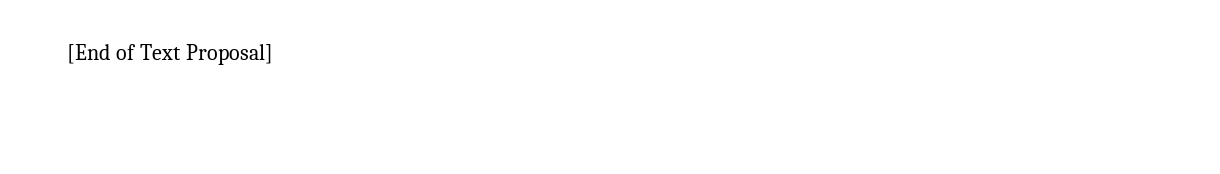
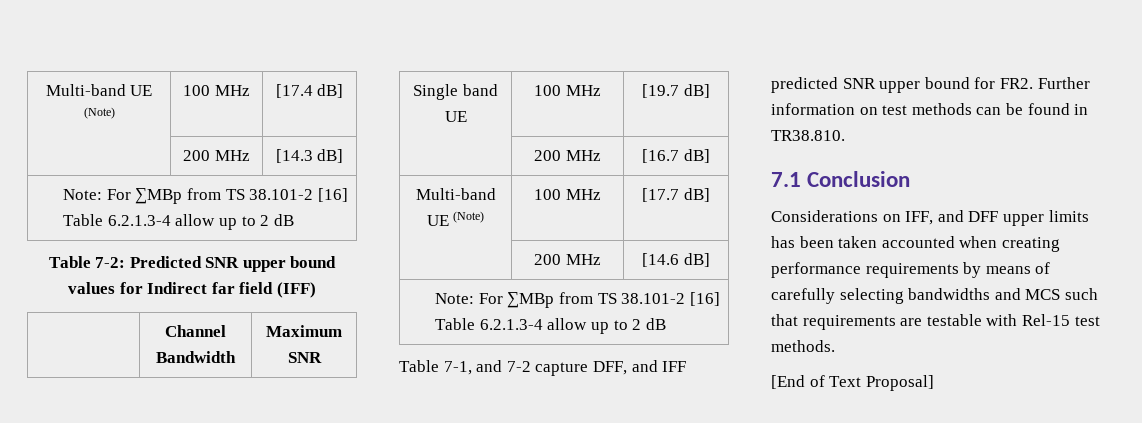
+ Multi-band UE (Note) | 100 MHz | [17.4 dB]
+ | 200 MHz | [14.3 dB]
+ Note: For ∑MBp from TS 38.101-2 [16] Table 6.2.1.3-4 allow up to 2 dB
+ Table 7-2: Predicted SNR upper bound values for Indirect far field (IFF)
+ | Channel Bandwidth | Maximum SNR
+ Single band UE | 100 MHz | [19.7 dB]
+ | 200 MHz | [16.7 dB]
+ Multi-band UE (Note) | 100 MHz | [17.7 dB]
+ | 200 MHz | [14.6 dB]
+ Note: For ∑MBp from TS 38.101-2 [16] Table 6.2.1.3-4 allow up to 2 dB
+ Table 7-1, and 7-2 capture DFF, and IFF predicted SNR upper bound for FR2. Further information on test methods can be found in TR38.810.
+ 7.1 Conclusion
+ Considerations on IFF, and DFF upper limits has been taken accounted when creating performance requirements by means of carefully selecting bandwidths and MCS such that requirements are testable with Rel-15 test methods.

